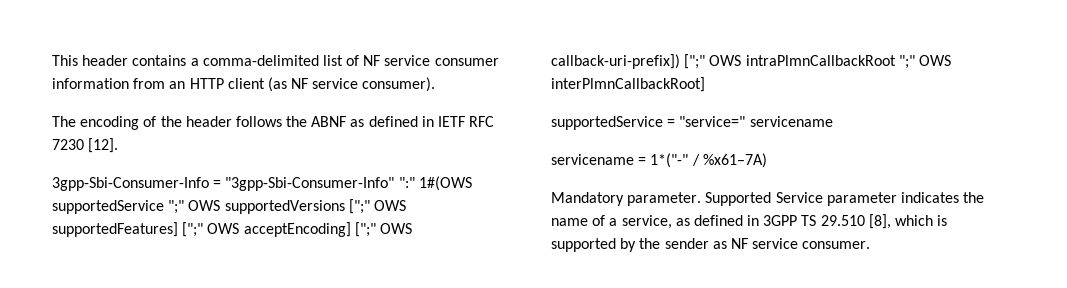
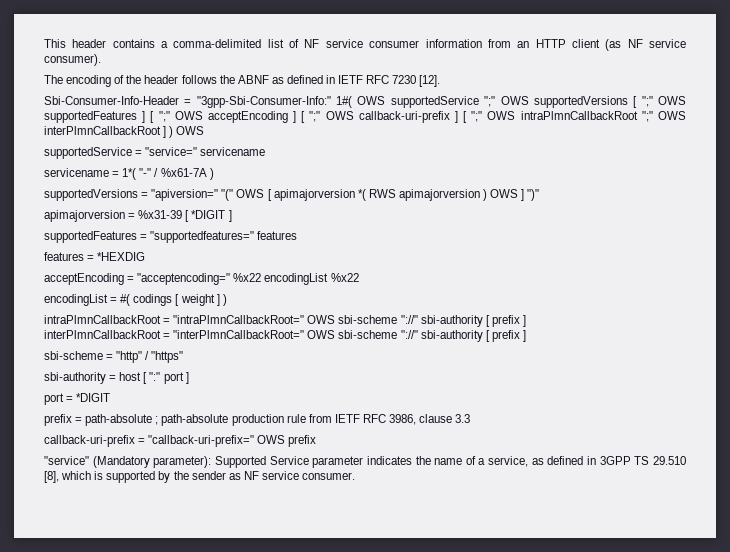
- 3gpp-Sbi-Consumer-Info = "3gpp-Sbi-Consumer-Info" ":" 1#(OWS supportedService ";" OWS supportedVersions [";" OWS supportedFeatures] [";" OWS acceptEncoding] [";" OWS callback-uri-prefix]) [";" OWS intraPlmnCallbackRoot ";" OWS interPlmnCallbackRoot]
+ Sbi-Consumer-Info-Header = "3gpp-Sbi-Consumer-Info:" 1#( OWS supportedService ";" OWS supportedVersions [ ";" OWS supportedFeatures ] [ ";" OWS acceptEncoding ] [ ";" OWS callback-uri-prefix ] [ ";" OWS intraPlmnCallbackRoot ";" OWS interPlmnCallbackRoot ] ) OWS
- servicename = 1*("-" / %x61–7A)
- Mandatory parameter. Supported Service parameter indicates the name of a service, as defined in 3GPP TS 29.510 [8], which is supported by the sender as NF service consumer.
+ servicename = 1*( "-" / %x61-7A )
+ supportedVersions = "apiversion=" "(" OWS [ apimajorversion *( RWS apimajorversion ) OWS ] ")"
+ apimajorversion = %x31-39 [ *DIGIT ]
+ supportedFeatures = "supportedfeatures=" features
+ features = *HEXDIG
+ acceptEncoding = "acceptencoding=" %x22 encodingList %x22
+ encodingList = #( codings [ weight ] )
+ intraPlmnCallbackRoot = "intraPlmnCallbackRoot=" OWS sbi-scheme "://" sbi-authority [ prefix ]
+ interPlmnCallbackRoot = "interPlmnCallbackRoot=" OWS sbi-scheme "://" sbi-authority [ prefix ]
+ sbi-scheme = "http" / "https"
+ sbi-authority = host [ ":" port ]
+ port = *DIGIT
+ prefix = path-absolute ; path-absolute production rule from IETF RFC 3986, clause 3.3
+ callback-uri-prefix = "callback-uri-prefix=" OWS prefix
+ "service" (Mandatory parameter): Supported Service parameter indicates the name of a service, as defined in 3GPP TS 29.510 [8], which is supported by the sender as NF service consumer.

